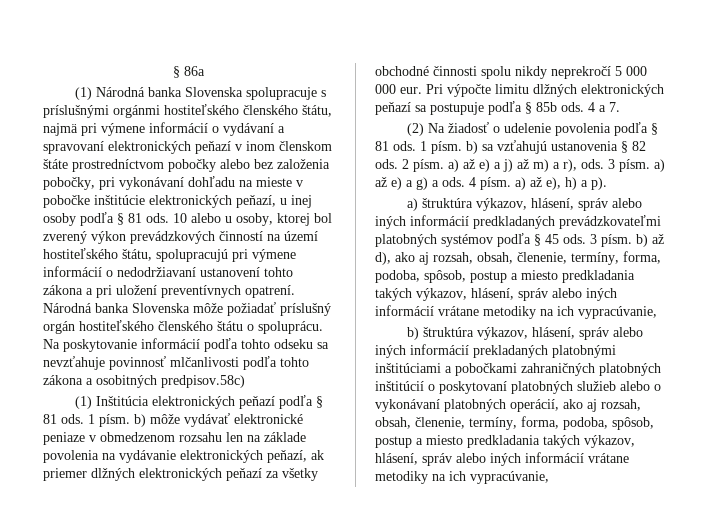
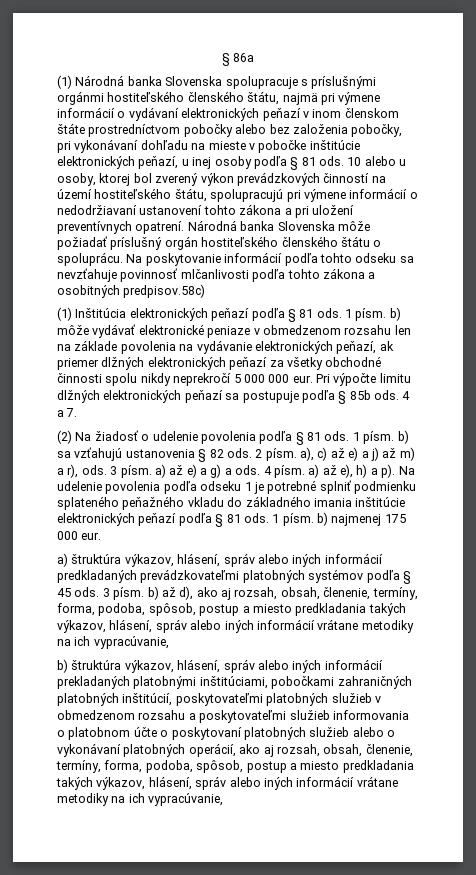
- (1) Národná banka Slovenska spolupracuje s príslušnými orgánmi hostiteľského členského štátu, najmä pri výmene informácií o vydávaní a spravovaní elektronických peňazí v inom členskom štáte prostredníctvom pobočky alebo bez založenia pobočky, pri vykonávaní dohľadu na mieste v pobočke inštitúcie elektronických peňazí, u inej osoby podľa § 81 ods.
+ (1) Národná banka Slovenska spolupracuje s príslušnými orgánmi hostiteľského členského štátu, najmä pri výmene informácií o vydávaní elektronických peňazí v inom členskom štáte prostredníctvom pobočky alebo bez založenia pobočky, pri vykonávaní dohľadu na mieste v pobočke inštitúcie elektronických peňazí, u inej osoby podľa § 81 ods.
- 2 písm. a) až e) a j) až m) a r), ods.
+ 2 písm. a), c) až e) a j) až m) a r), ods.
+ Na udelenie povolenia podľa odseku 1 je potrebné splniť podmienku splateného peňažného vkladu do základného imania inštitúcie elektronických peňazí podľa § 81 ods. 1 písm. b) najmenej 175 000 eur.
- b) štruktúra výkazov, hlásení, správ alebo iných informácií prekladaných platobnými inštitúciami a pobočkami zahraničných platobných inštitúcií o poskytovaní platobných služieb alebo o vykonávaní platobných operácií, ako aj rozsah, obsah, členenie, termíny, forma, podoba, spôsob, postup a miesto predkladania takých výkazov, hlásení, správ alebo iných informácií vrátane metodiky na ich vypracúvanie,
+ b) štruktúra výkazov, hlásení, správ alebo iných informácií prekladaných platobnými inštitúciami, pobočkami zahraničných platobných inštitúcií, poskytovateľmi platobných služieb v obmedzenom rozsahu a poskytovateľmi služieb informovania o platobnom účte o poskytovaní platobných služieb alebo o vykonávaní platobných operácií, ako aj rozsah, obsah, členenie, termíny, forma, podoba, spôsob, postup a miesto predkladania takých výkazov, hlásení, správ alebo iných informácií vrátane metodiky na ich vypracúvanie,

